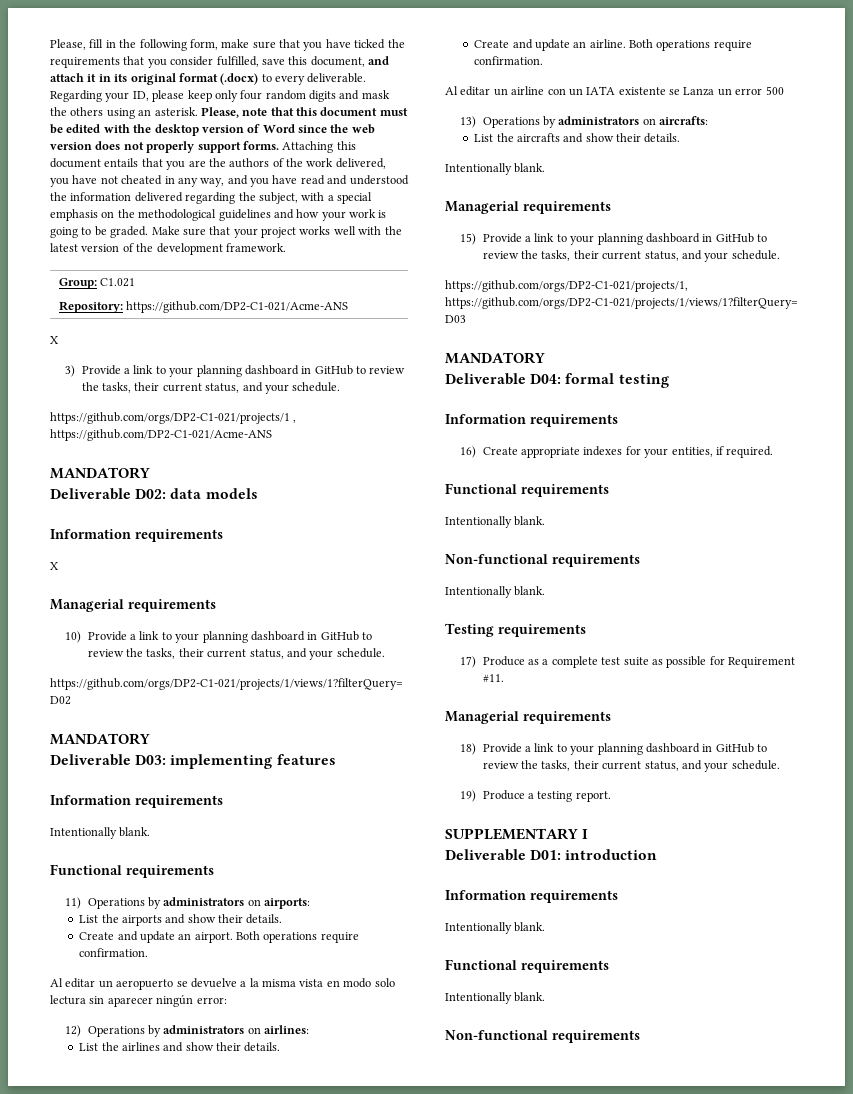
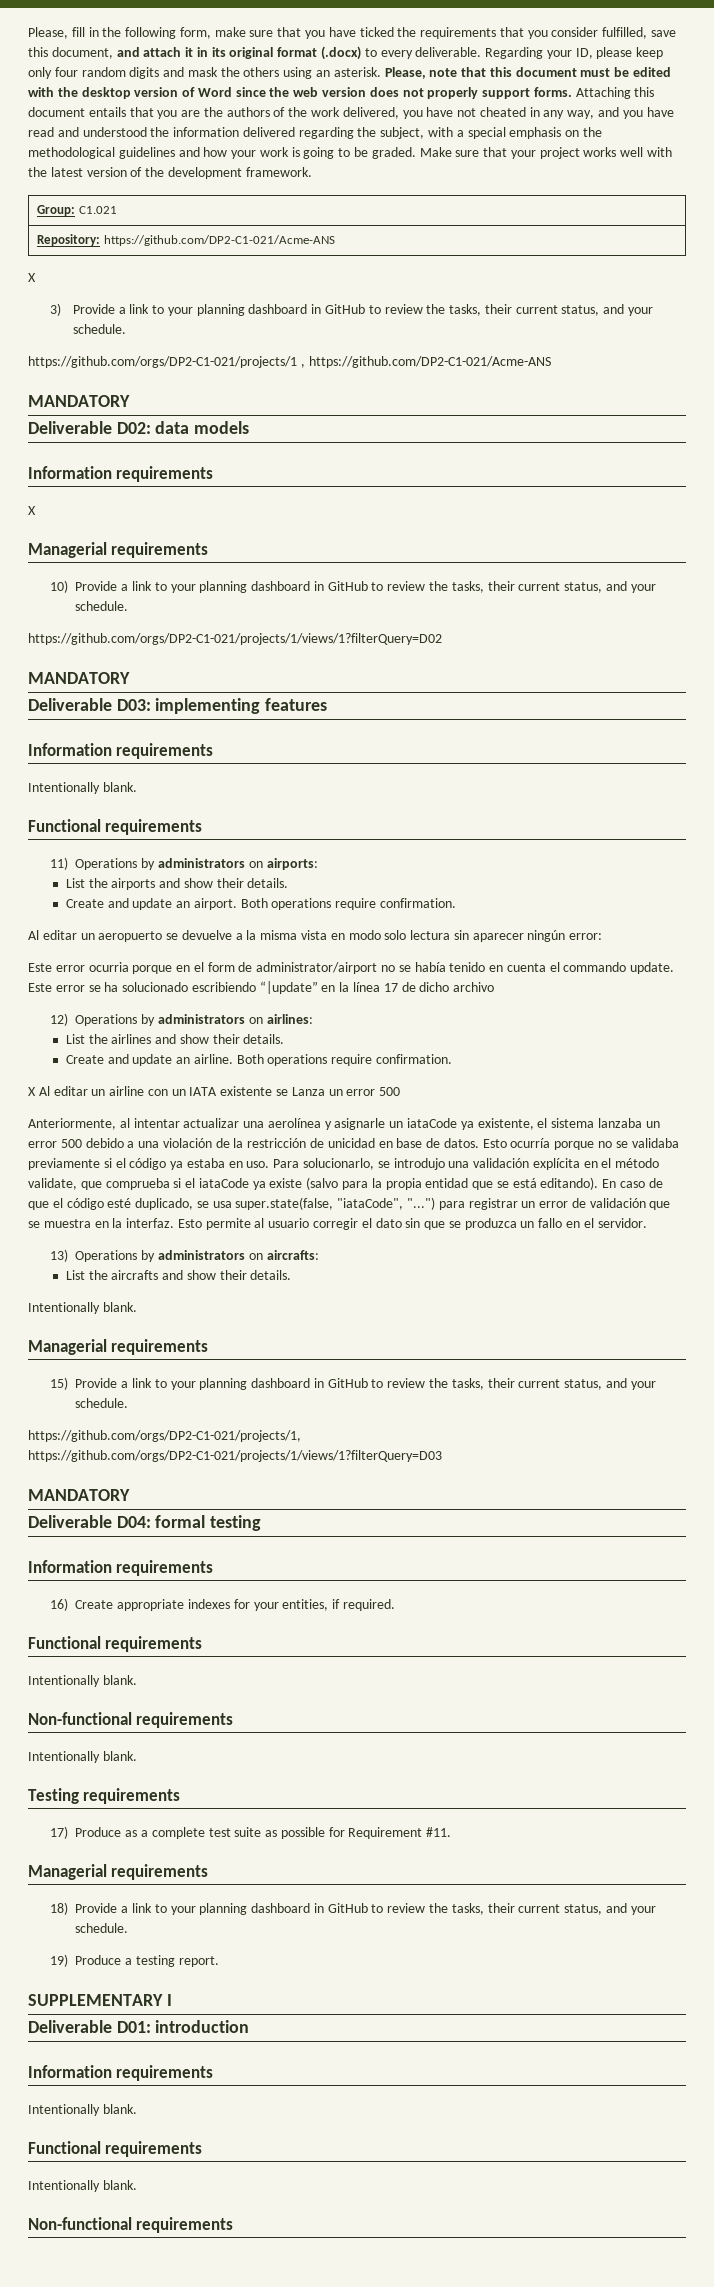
+ Este error ocurria porque en el form de administrator/airport no se había tenido en cuenta el commando update. Este error se ha solucionado escribiendo “|update” en la línea 17 de dicho archivo
- Al editar un airline con un IATA existente se Lanza un error 500
+ X Al editar un airline con un IATA existente se Lanza un error 500
+ Anteriormente, al intentar actualizar una aerolínea y asignarle un iataCode ya existente, el sistema lanzaba un error 500 debido a una violación de la restricción de unicidad en base de datos. Esto ocurría porque no se validaba previamente si el código ya estaba en uso. Para solucionarlo, se introdujo una validación explícita en el método validate, que comprueba si el iataCode ya existe (salvo para la propia entidad que se está editando). En caso de que el código esté duplicado, se usa super.state(false, "iataCode", "...") para registrar un error de validación que se muestra en la interfaz. Esto permite al usuario corregir el dato sin que se produzca un fallo en el servidor.

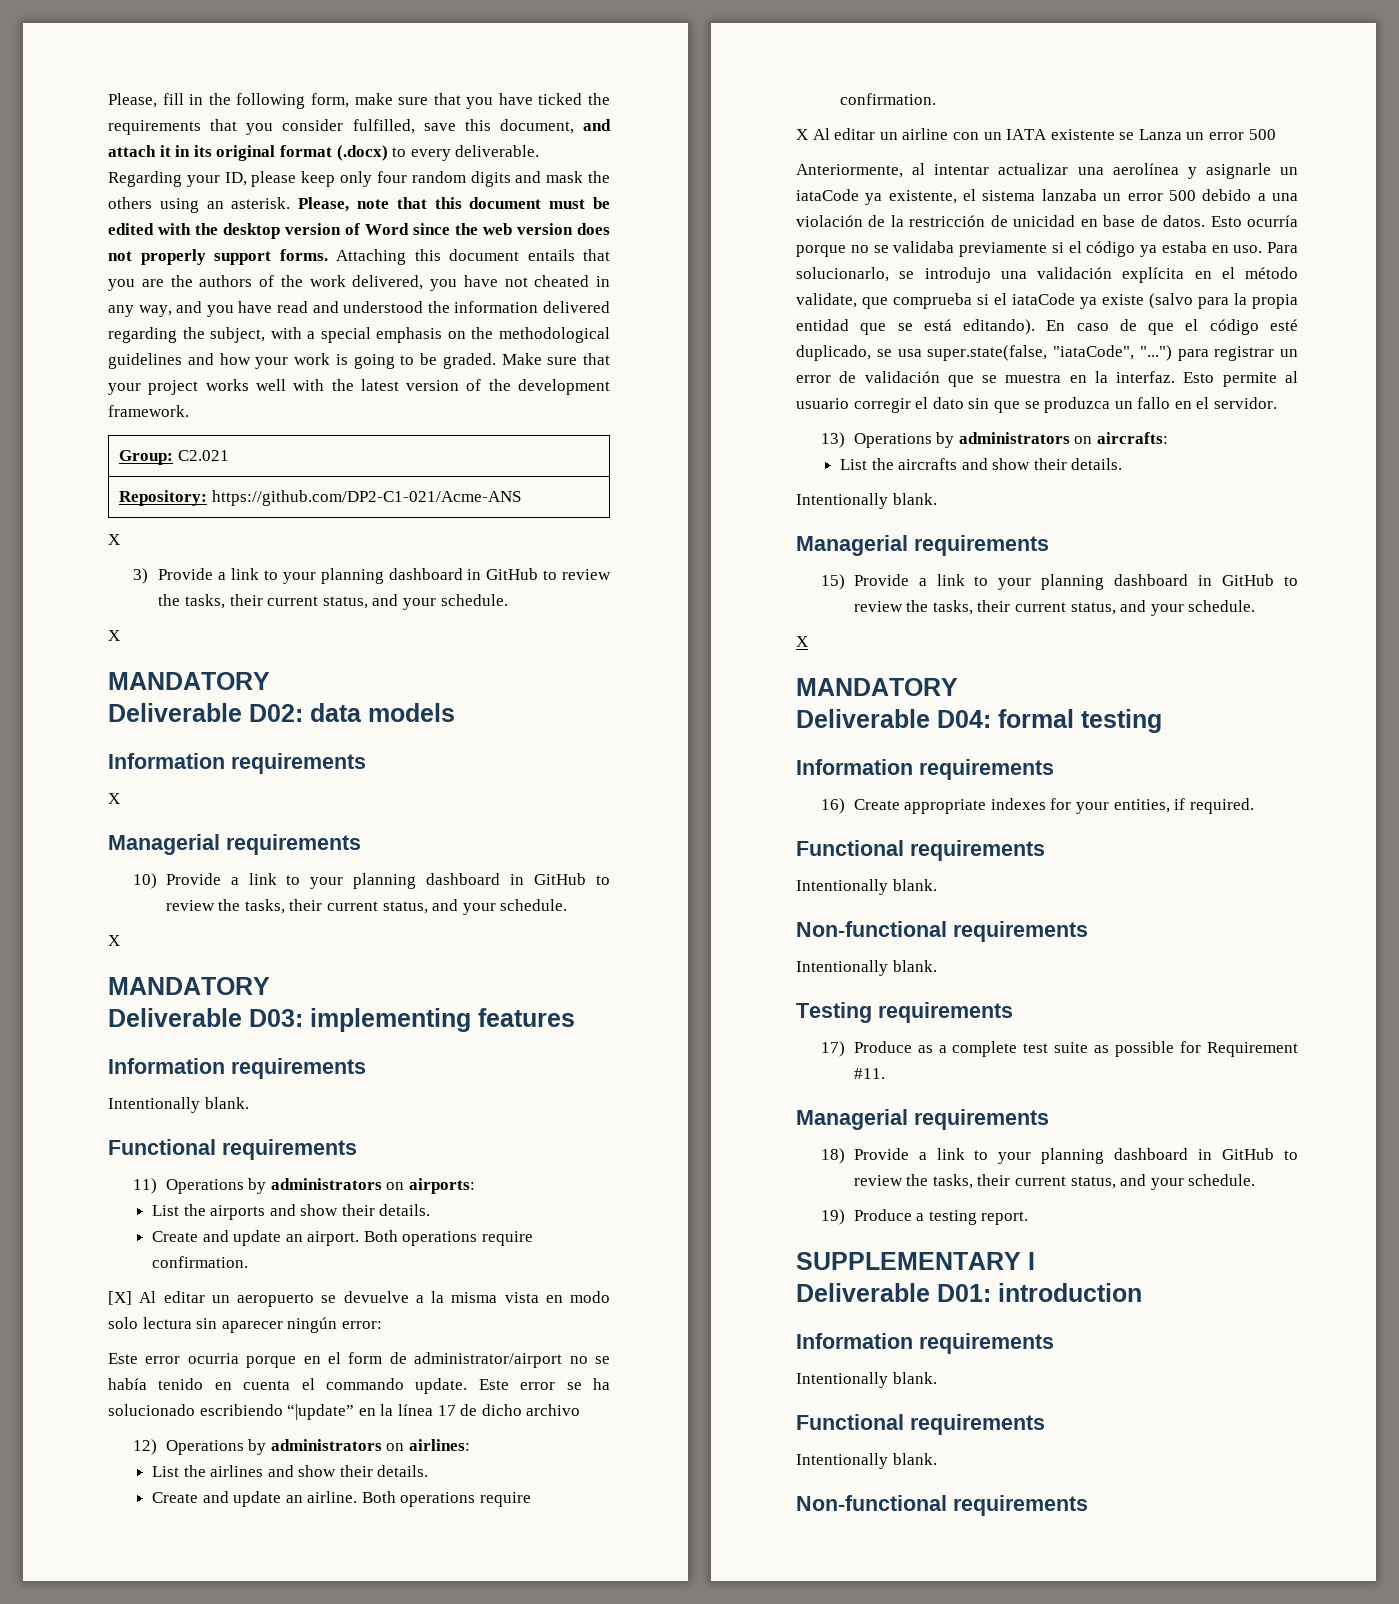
- Group: C1.021
+ Group: C2.021
  3) Provide a link to your planning dashboard in GitHub to review the tasks, their current status, and your schedule.
- https://github.com/orgs/DP2-C1-021/projects/1 , https://github.com/DP2-C1-021/Acme-ANS
+ X
  10) Provide a link to your planning dashboard in GitHub to review the tasks, their current status, and your schedule.
- https://github.com/orgs/DP2-C1-021/projects/1/views/1?filterQuery=D02
+ X
- Al editar un aeropuerto se devuelve a la misma vista en modo solo lectura sin aparecer ningún error:
+ [X] Al editar un aeropuerto se devuelve a la misma vista en modo solo lectura sin aparecer ningún error:
  15) Provide a link to your planning dashboard in GitHub to review the tasks, their current status, and your schedule.
- https://github.com/orgs/DP2-C1-021/projects/1, https://github.com/orgs/DP2-C1-021/projects/1/views/1?filterQuery=D03
+ X

